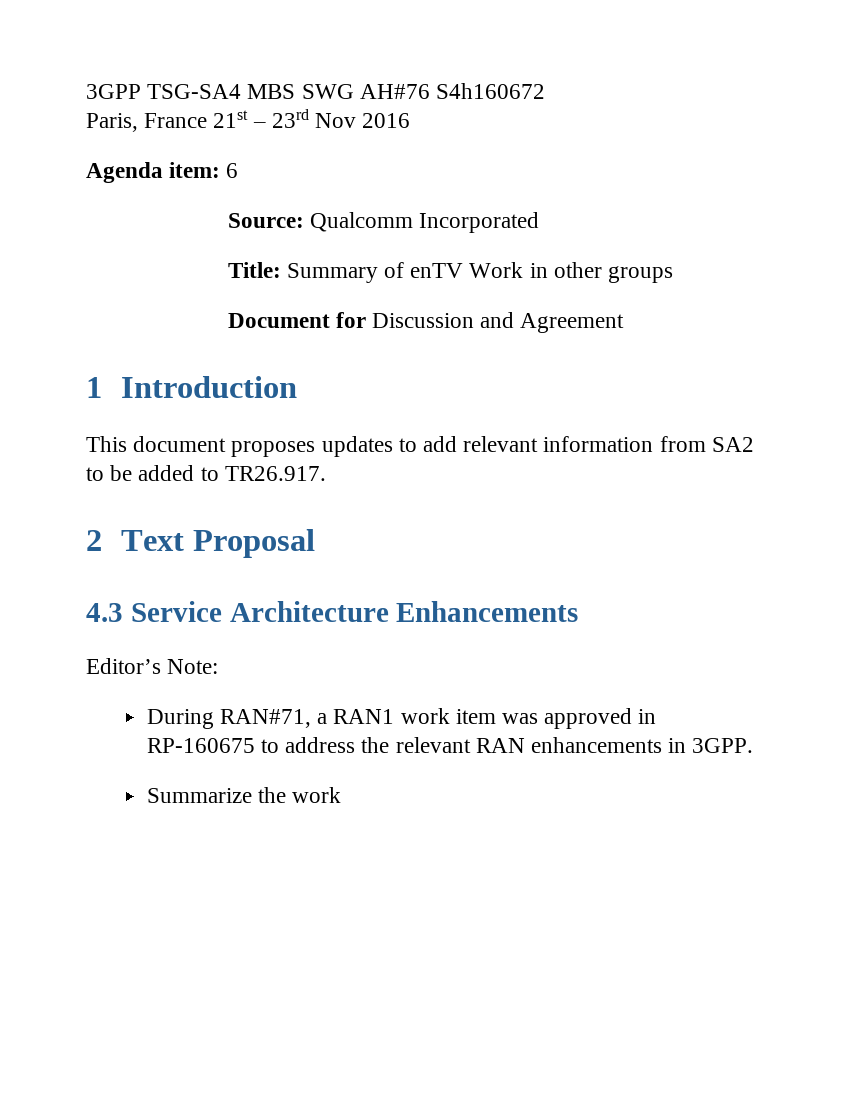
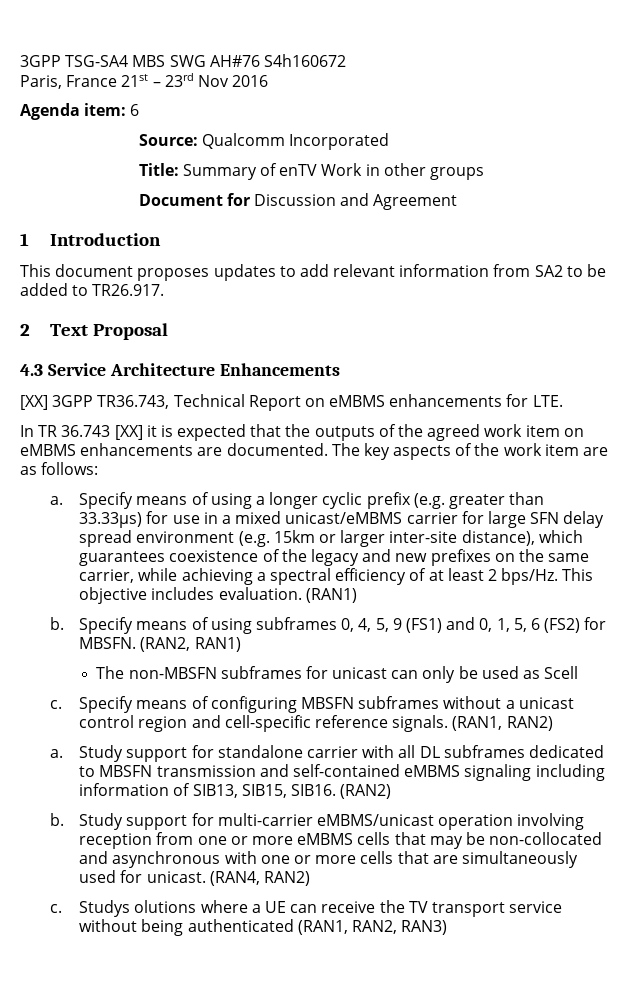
- Editor’s Note:
- During RAN#71, a RAN1 work item was approved in RP-160675 to address the relevant RAN enhancements in 3GPP.
- Summarize the work
+ [XX] 3GPP TR36.743, Technical Report on eMBMS enhancements for LTE.
+ In TR 36.743 [XX] it is expected that the outputs of the agreed work item on eMBMS enhancements are documented. The key aspects of the work item are as follows:
+ a. Specify means of using a longer cyclic prefix (e.g. greater than 33.33µs) for use in a mixed unicast/eMBMS carrier for large SFN delay spread environment (e.g. 15km or larger inter-site distance), which guarantees coexistence of the legacy and new prefixes on the same carrier, while achieving a spectral efficiency of at least 2 bps/Hz. This objective includes evaluation. (RAN1)
+ b. Specify means of using subframes 0, 4, 5, 9 (FS1) and 0, 1, 5, 6 (FS2) for MBSFN. (RAN2, RAN1)
+ The non-MBSFN subframes for unicast can only be used as Scell
+ c. Specify means of configuring MBSFN subframes without a unicast control region and cell-specific reference signals. (RAN1, RAN2)
+ a. Study support for standalone carrier with all DL subframes dedicated to MBSFN transmission and self-contained eMBMS signaling including information of SIB13, SIB15, SIB16. (RAN2)
+ b. Study support for multi-carrier eMBMS/unicast operation involving reception from one or more eMBMS cells that may be non-collocated and asynchronous with one or more cells that are simultaneously used for unicast. (RAN4, RAN2)
+ c. Studys olutions where a UE can receive the TV transport service without being authenticated (RAN1, RAN2, RAN3)

